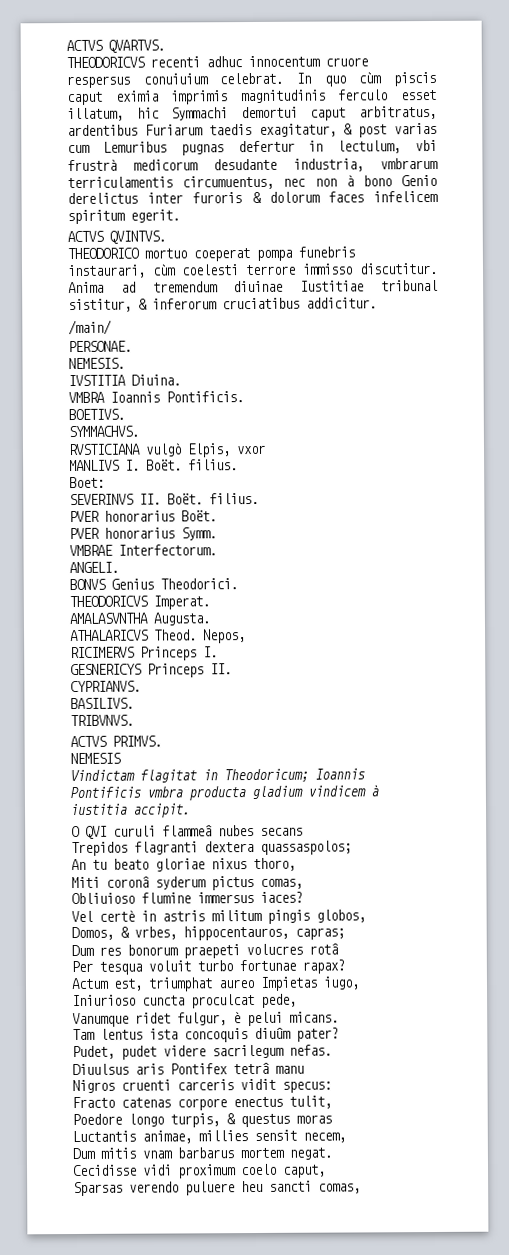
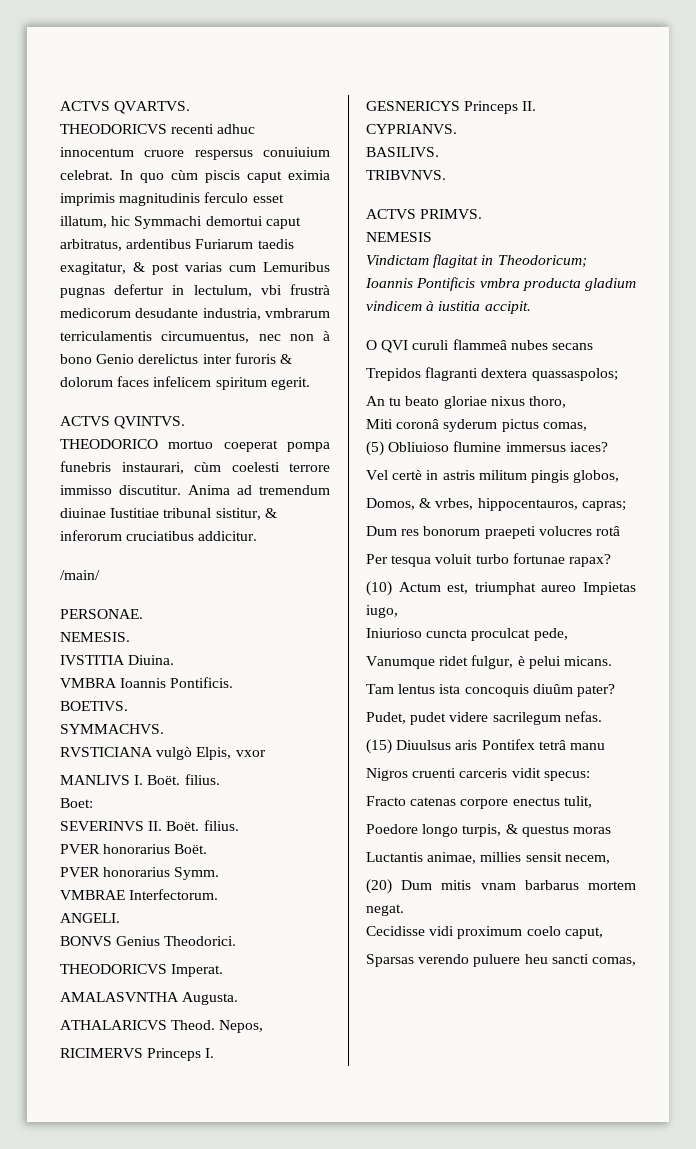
- Obliuioso flumine immersus iaces?
+ (5) Obliuioso flumine immersus iaces?
- Actum est, triumphat aureo Impietas iugo,
+ (10) Actum est, triumphat aureo Impietas iugo,
- Diuulsus aris Pontifex tetrâ manu
+ (15) Diuulsus aris Pontifex tetrâ manu
- Dum mitis vnam barbarus mortem negat.
+ (20) Dum mitis vnam barbarus mortem negat.

